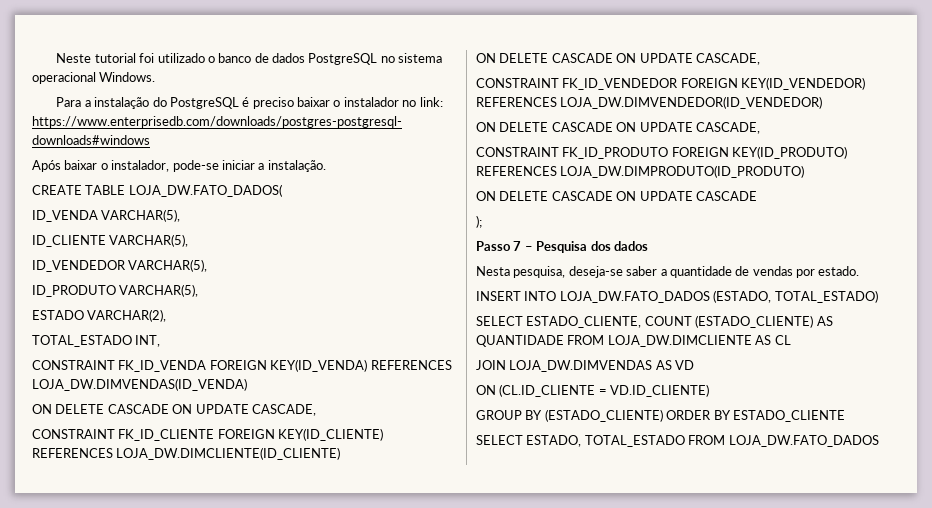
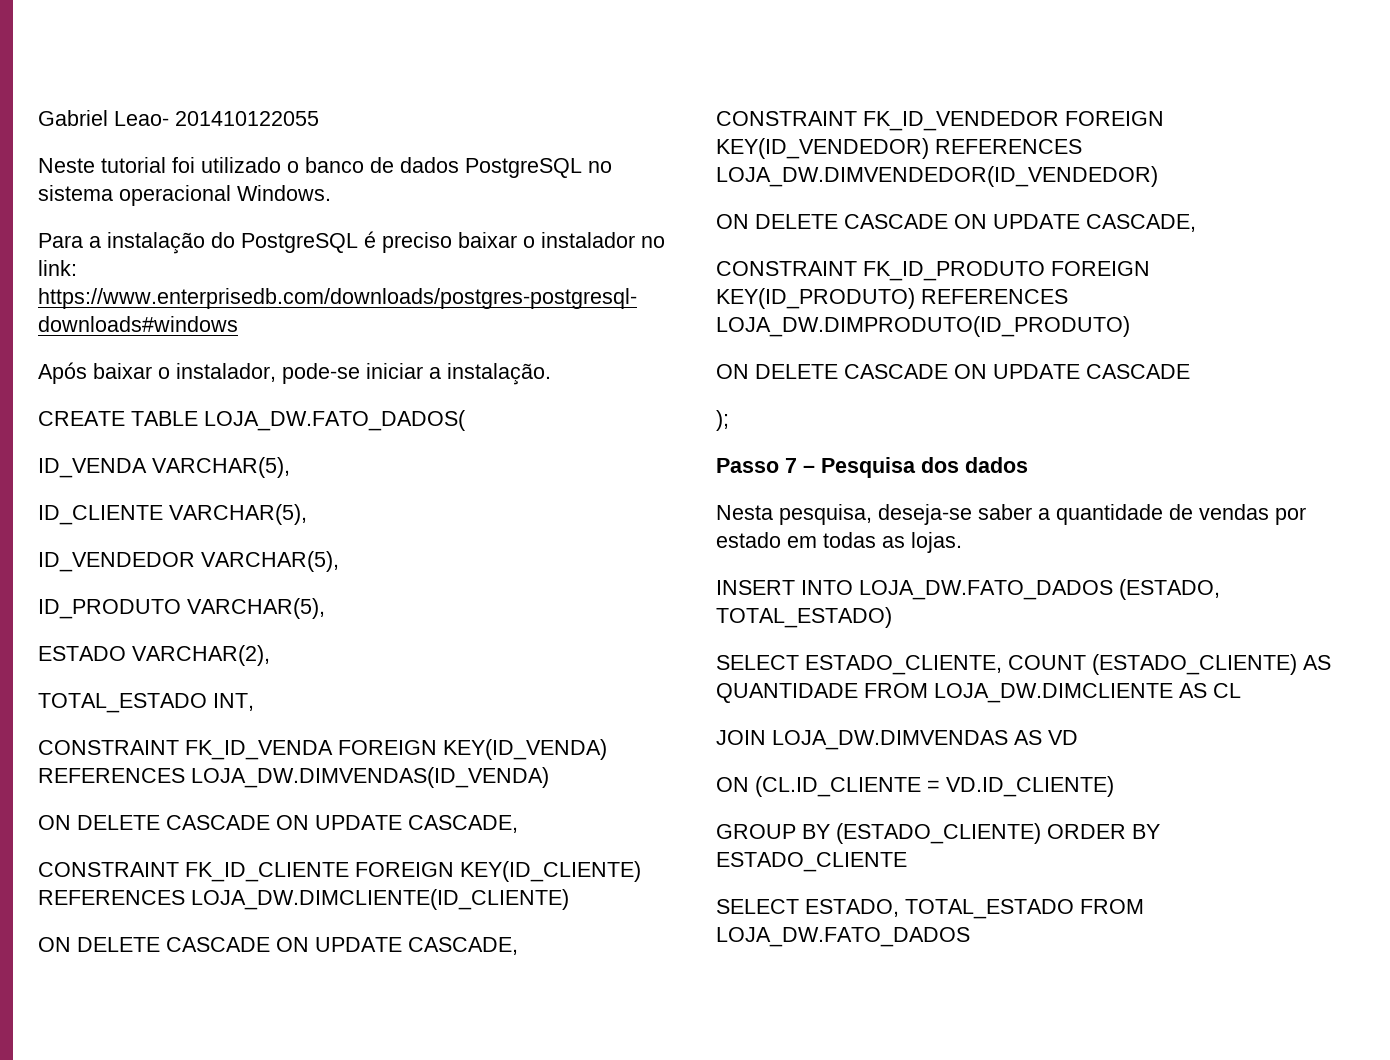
+ Gabriel Leao- 201410122055
- Nesta pesquisa, deseja-se saber a quantidade de vendas por estado.
+ Nesta pesquisa, deseja-se saber a quantidade de vendas por estado em todas as lojas.

